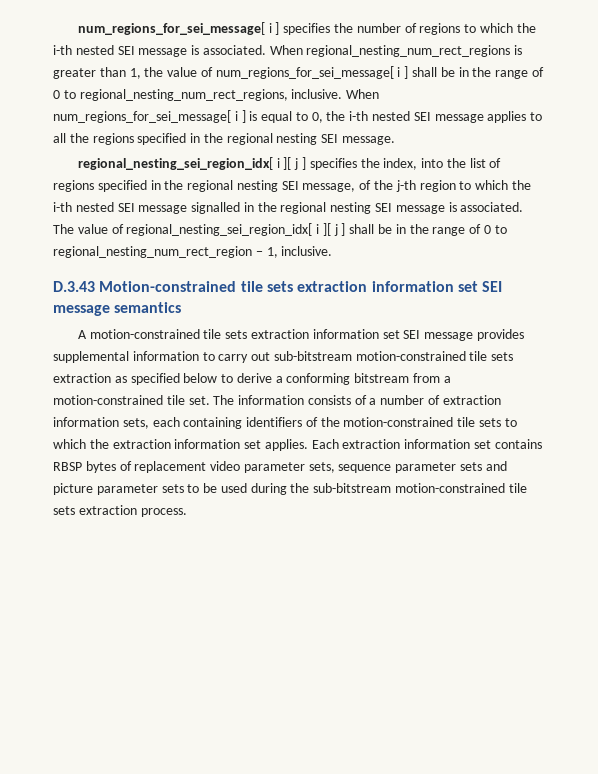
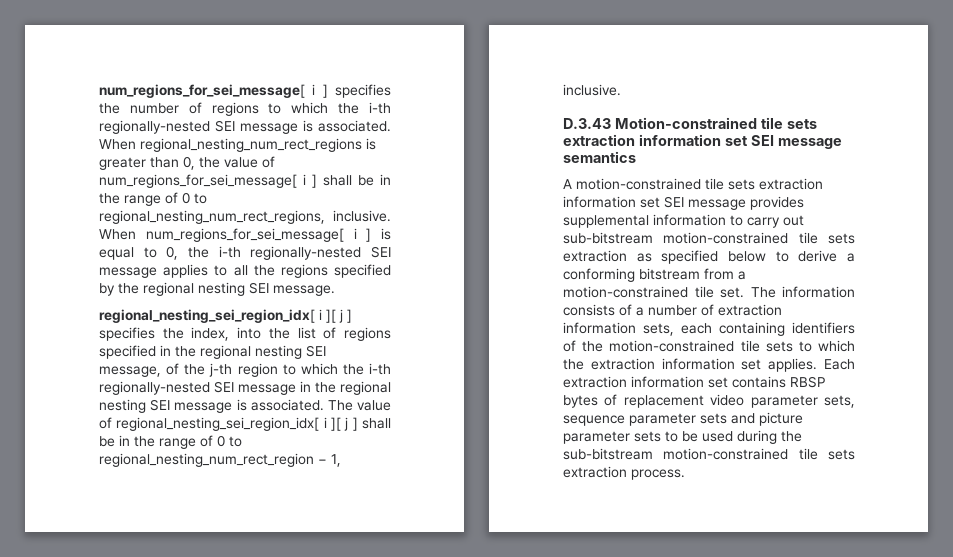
- num_regions_for_sei_message[ i ] specifies the number of regions to which the i-th nested SEI message is associated.
+ num_regions_for_sei_message[ i ] specifies the number of regions to which the i-th regionally-nested SEI message is associated.
- When regional_nesting_num_rect_regions is greater than 1, the value of num_regions_for_sei_message[ i ] shall be in the range of 0 to regional_nesting_num_rect_regions, inclusive.
+ When regional_nesting_num_rect_regions is greater than 0, the value of num_regions_for_sei_message[ i ] shall be in the range of 0 to regional_nesting_num_rect_regions, inclusive.
- When num_regions_for_sei_message[ i ] is equal to 0, the i-th nested SEI message applies to all the regions specified in the regional nesting SEI message.
+ When num_regions_for_sei_message[ i ] is equal to 0, the i-th regionally-nested SEI message applies to all the regions specified by the regional nesting SEI message.
- regional_nesting_sei_region_idx[ i ][ j ] specifies the index, into the list of regions specified in the regional nesting SEI message, of the j-th region to which the i-th nested SEI message signalled in the regional nesting SEI message is associated.
+ regional_nesting_sei_region_idx[ i ][ j ] specifies the index, into the list of regions specified in the regional nesting SEI message, of the j-th region to which the i-th regionally-nested SEI message in the regional nesting SEI message is associated.

